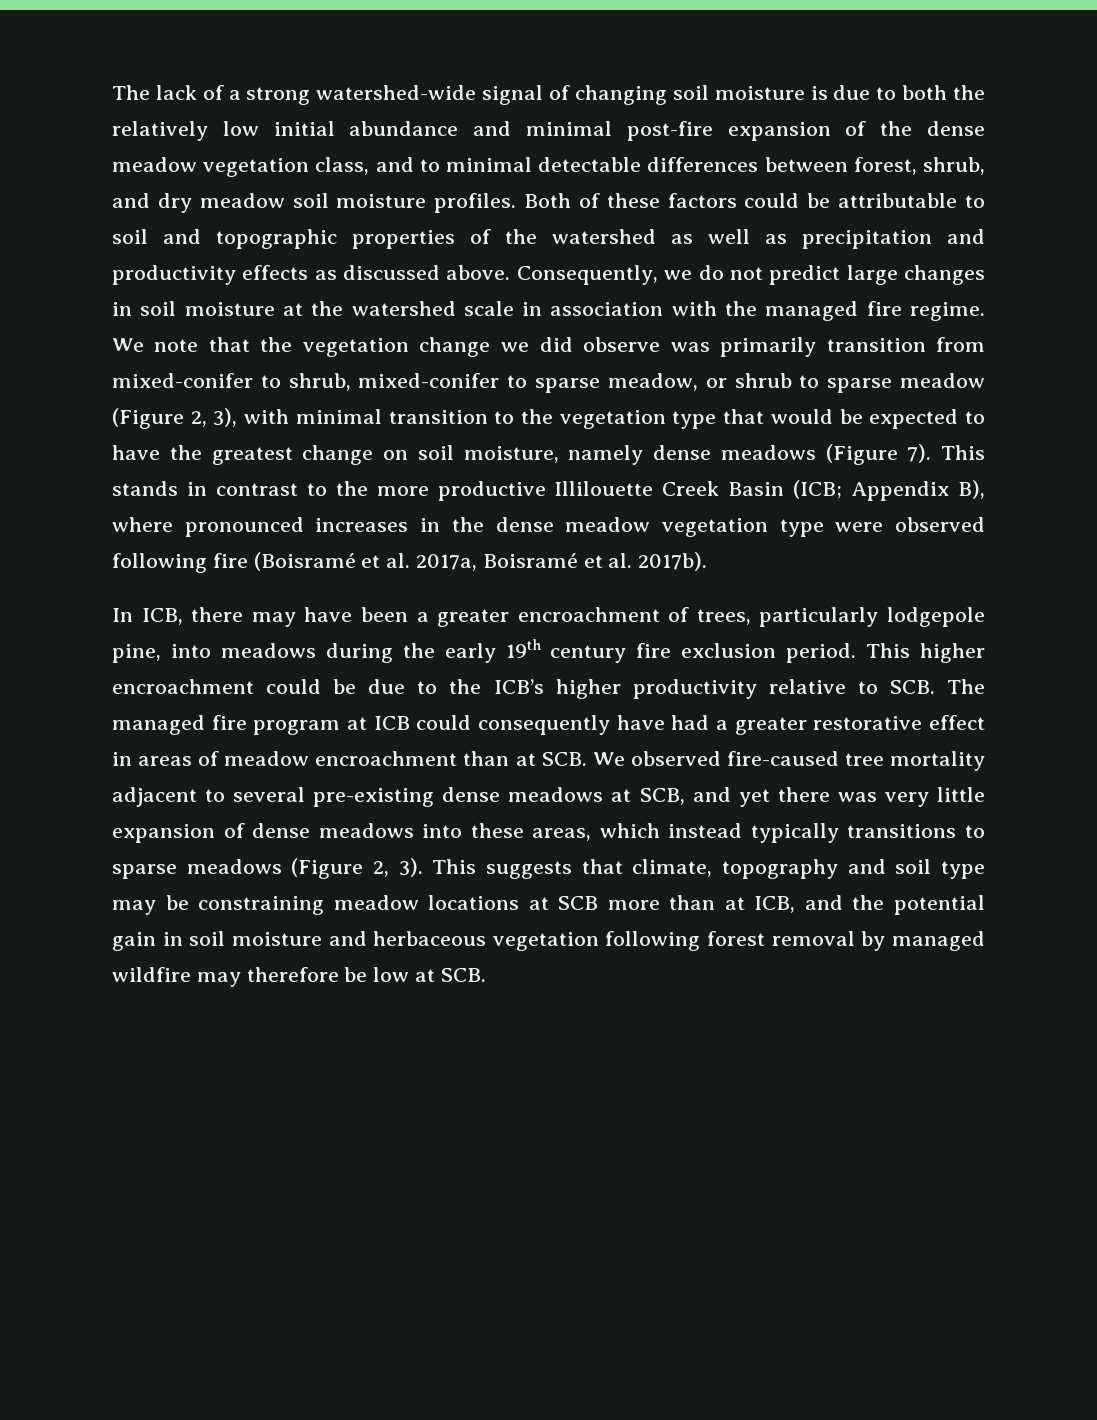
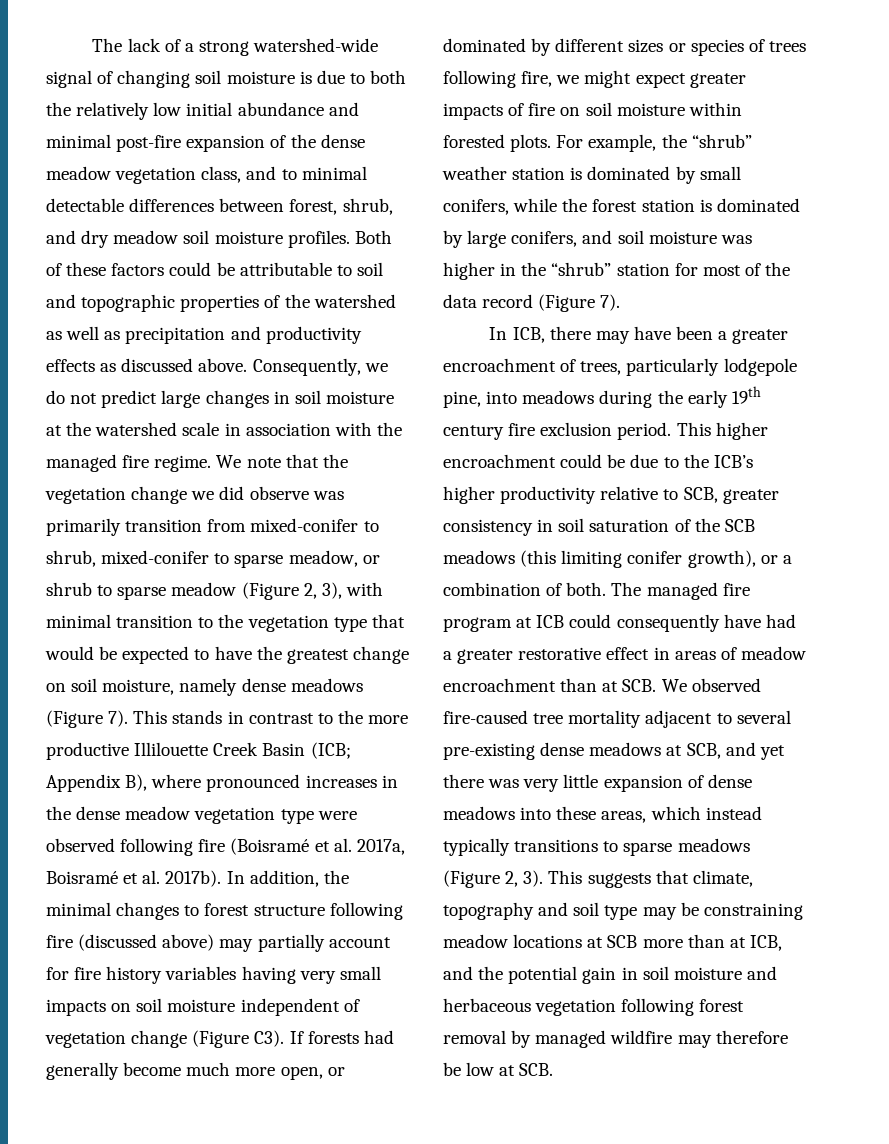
+ In addition, the minimal changes to forest structure following fire (discussed above) may partially account for fire history variables having very small impacts on soil moisture independent of vegetation change (Figure C3). If forests had generally become much more open, or dominated by different sizes or species of trees following fire, we might expect greater impacts of fire on soil moisture within forested plots. For example, the “shrub” weather station is dominated by small conifers, while the forest station is dominated by large conifers, and soil moisture was higher in the “shrub” station for most of the data record (Figure 7).
- This higher encroachment could be due to the ICB’s higher productivity relative to SCB. The managed fire program at ICB could consequently have had a greater restorative effect in areas of meadow encroachment than at SCB. We observed fire-caused tree mortality adjacent to several pre-existing dense meadows at SCB, and yet there was very little expansion of dense meadows into these areas, which instead typically transitions to sparse meadows (Figure 2, 3).
+ This higher encroachment could be due to the ICB’s higher productivity relative to SCB, greater consistency in soil saturation of the SCB meadows (this limiting conifer growth), or a combination of both. The managed fire program at ICB could consequently have had a greater restorative effect in areas of meadow encroachment than at SCB. We observed fire-caused tree mortality adjacent to several pre-existing dense meadows at SCB, and yet there was very little expansion of dense meadows into these areas, which instead typically transitions to sparse meadows (Figure 2, 3).

